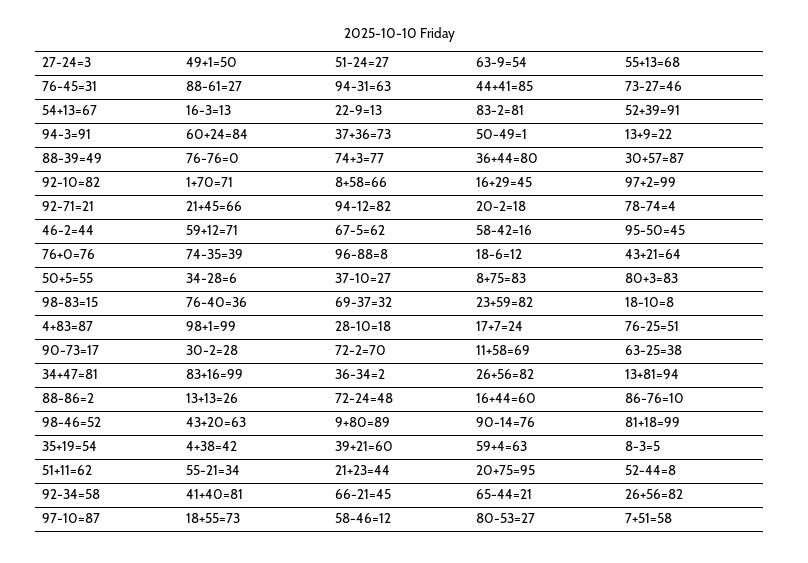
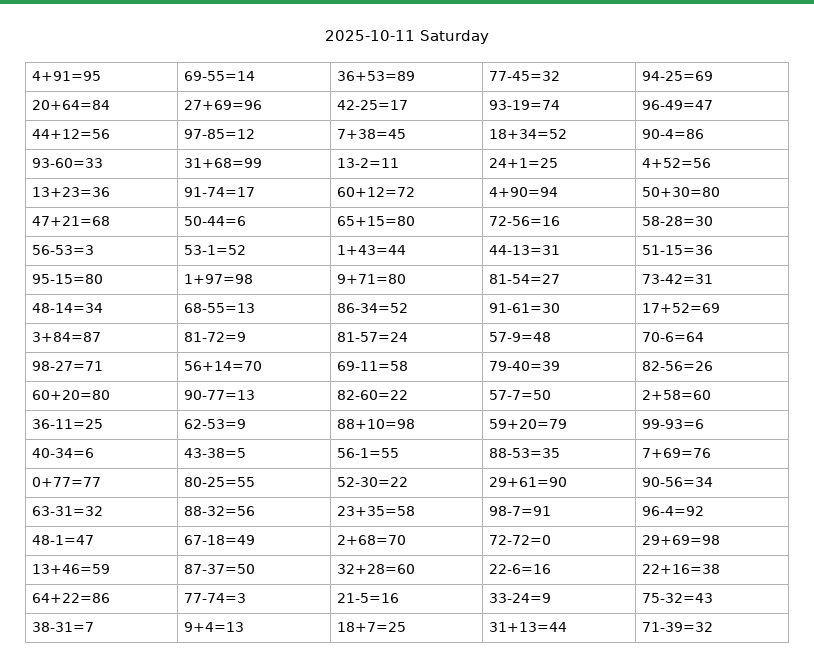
- 2025-10-10 Friday
- 27-24=3 | 49+1=50 | 51-24=27 | 63-9=54 | 55+13=68
- 76-45=31 | 88-61=27 | 94-31=63 | 44+41=85 | 73-27=46
- 54+13=67 | 16-3=13 | 22-9=13 | 83-2=81 | 52+39=91
- 94-3=91 | 60+24=84 | 37+36=73 | 50-49=1 | 13+9=22
- 88-39=49 | 76-76=0 | 74+3=77 | 36+44=80 | 30+57=87
- 92-10=82 | 1+70=71 | 8+58=66 | 16+29=45 | 97+2=99
- 92-71=21 | 21+45=66 | 94-12=82 | 20-2=18 | 78-74=4
- 46-2=44 | 59+12=71 | 67-5=62 | 58-42=16 | 95-50=45
- 76+0=76 | 74-35=39 | 96-88=8 | 18-6=12 | 43+21=64
- 50+5=55 | 34-28=6 | 37-10=27 | 8+75=83 | 80+3=83
- 98-83=15 | 76-40=36 | 69-37=32 | 23+59=82 | 18-10=8
- 4+83=87 | 98+1=99 | 28-10=18 | 17+7=24 | 76-25=51
- 90-73=17 | 30-2=28 | 72-2=70 | 11+58=69 | 63-25=38
- 34+47=81 | 83+16=99 | 36-34=2 | 26+56=82 | 13+81=94
- 88-86=2 | 13+13=26 | 72-24=48 | 16+44=60 | 86-76=10
- 98-46=52 | 43+20=63 | 9+80=89 | 90-14=76 | 81+18=99
- 35+19=54 | 4+38=42 | 39+21=60 | 59+4=63 | 8-3=5
- 51+11=62 | 55-21=34 | 21+23=44 | 20+75=95 | 52-44=8
- 92-34=58 | 41+40=81 | 66-21=45 | 65-44=21 | 26+56=82
- 97-10=87 | 18+55=73 | 58-46=12 | 80-53=27 | 7+51=58
+ 2025-10-11 Saturday
+ 4+91=95 | 69-55=14 | 36+53=89 | 77-45=32 | 94-25=69
+ 20+64=84 | 27+69=96 | 42-25=17 | 93-19=74 | 96-49=47
+ 44+12=56 | 97-85=12 | 7+38=45 | 18+34=52 | 90-4=86
+ 93-60=33 | 31+68=99 | 13-2=11 | 24+1=25 | 4+52=56
+ 13+23=36 | 91-74=17 | 60+12=72 | 4+90=94 | 50+30=80
+ 47+21=68 | 50-44=6 | 65+15=80 | 72-56=16 | 58-28=30
+ 56-53=3 | 53-1=52 | 1+43=44 | 44-13=31 | 51-15=36
+ 95-15=80 | 1+97=98 | 9+71=80 | 81-54=27 | 73-42=31
+ 48-14=34 | 68-55=13 | 86-34=52 | 91-61=30 | 17+52=69
+ 3+84=87 | 81-72=9 | 81-57=24 | 57-9=48 | 70-6=64
+ 98-27=71 | 56+14=70 | 69-11=58 | 79-40=39 | 82-56=26
+ 60+20=80 | 90-77=13 | 82-60=22 | 57-7=50 | 2+58=60
+ 36-11=25 | 62-53=9 | 88+10=98 | 59+20=79 | 99-93=6
+ 40-34=6 | 43-38=5 | 56-1=55 | 88-53=35 | 7+69=76
+ 0+77=77 | 80-25=55 | 52-30=22 | 29+61=90 | 90-56=34
+ 63-31=32 | 88-32=56 | 23+35=58 | 98-7=91 | 96-4=92
+ 48-1=47 | 67-18=49 | 2+68=70 | 72-72=0 | 29+69=98
+ 13+46=59 | 87-37=50 | 32+28=60 | 22-6=16 | 22+16=38
+ 64+22=86 | 77-74=3 | 21-5=16 | 33-24=9 | 75-32=43
+ 38-31=7 | 9+4=13 | 18+7=25 | 31+13=44 | 71-39=32

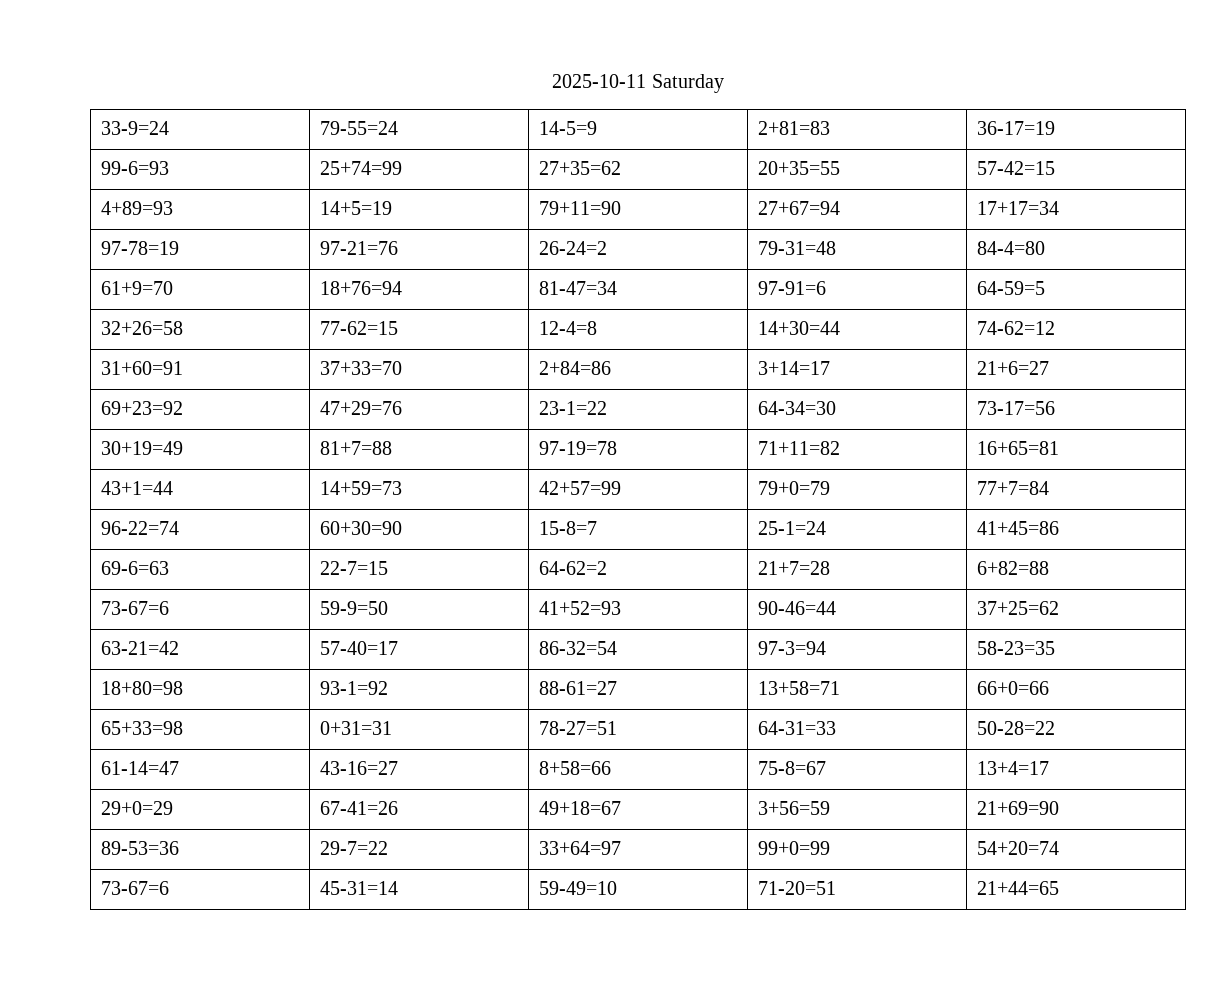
- 4+91=95 | 69-55=14 | 36+53=89 | 77-45=32 | 94-25=69
- 20+64=84 | 27+69=96 | 42-25=17 | 93-19=74 | 96-49=47
- 44+12=56 | 97-85=12 | 7+38=45 | 18+34=52 | 90-4=86
- 93-60=33 | 31+68=99 | 13-2=11 | 24+1=25 | 4+52=56
- 13+23=36 | 91-74=17 | 60+12=72 | 4+90=94 | 50+30=80
- 47+21=68 | 50-44=6 | 65+15=80 | 72-56=16 | 58-28=30
- 56-53=3 | 53-1=52 | 1+43=44 | 44-13=31 | 51-15=36
- 95-15=80 | 1+97=98 | 9+71=80 | 81-54=27 | 73-42=31
- 48-14=34 | 68-55=13 | 86-34=52 | 91-61=30 | 17+52=69
- 3+84=87 | 81-72=9 | 81-57=24 | 57-9=48 | 70-6=64
- 98-27=71 | 56+14=70 | 69-11=58 | 79-40=39 | 82-56=26
- 60+20=80 | 90-77=13 | 82-60=22 | 57-7=50 | 2+58=60
- 36-11=25 | 62-53=9 | 88+10=98 | 59+20=79 | 99-93=6
- 40-34=6 | 43-38=5 | 56-1=55 | 88-53=35 | 7+69=76
- 0+77=77 | 80-25=55 | 52-30=22 | 29+61=90 | 90-56=34
- 63-31=32 | 88-32=56 | 23+35=58 | 98-7=91 | 96-4=92
- 48-1=47 | 67-18=49 | 2+68=70 | 72-72=0 | 29+69=98
- 13+46=59 | 87-37=50 | 32+28=60 | 22-6=16 | 22+16=38
- 64+22=86 | 77-74=3 | 21-5=16 | 33-24=9 | 75-32=43
- 38-31=7 | 9+4=13 | 18+7=25 | 31+13=44 | 71-39=32
+ 33-9=24 | 79-55=24 | 14-5=9 | 2+81=83 | 36-17=19
+ 99-6=93 | 25+74=99 | 27+35=62 | 20+35=55 | 57-42=15
+ 4+89=93 | 14+5=19 | 79+11=90 | 27+67=94 | 17+17=34
+ 97-78=19 | 97-21=76 | 26-24=2 | 79-31=48 | 84-4=80
+ 61+9=70 | 18+76=94 | 81-47=34 | 97-91=6 | 64-59=5
+ 32+26=58 | 77-62=15 | 12-4=8 | 14+30=44 | 74-62=12
+ 31+60=91 | 37+33=70 | 2+84=86 | 3+14=17 | 21+6=27
+ 69+23=92 | 47+29=76 | 23-1=22 | 64-34=30 | 73-17=56
+ 30+19=49 | 81+7=88 | 97-19=78 | 71+11=82 | 16+65=81
+ 43+1=44 | 14+59=73 | 42+57=99 | 79+0=79 | 77+7=84
+ 96-22=74 | 60+30=90 | 15-8=7 | 25-1=24 | 41+45=86
+ 69-6=63 | 22-7=15 | 64-62=2 | 21+7=28 | 6+82=88
+ 73-67=6 | 59-9=50 | 41+52=93 | 90-46=44 | 37+25=62
+ 63-21=42 | 57-40=17 | 86-32=54 | 97-3=94 | 58-23=35
+ 18+80=98 | 93-1=92 | 88-61=27 | 13+58=71 | 66+0=66
+ 65+33=98 | 0+31=31 | 78-27=51 | 64-31=33 | 50-28=22
+ 61-14=47 | 43-16=27 | 8+58=66 | 75-8=67 | 13+4=17
+ 29+0=29 | 67-41=26 | 49+18=67 | 3+56=59 | 21+69=90
+ 89-53=36 | 29-7=22 | 33+64=97 | 99+0=99 | 54+20=74
+ 73-67=6 | 45-31=14 | 59-49=10 | 71-20=51 | 21+44=65

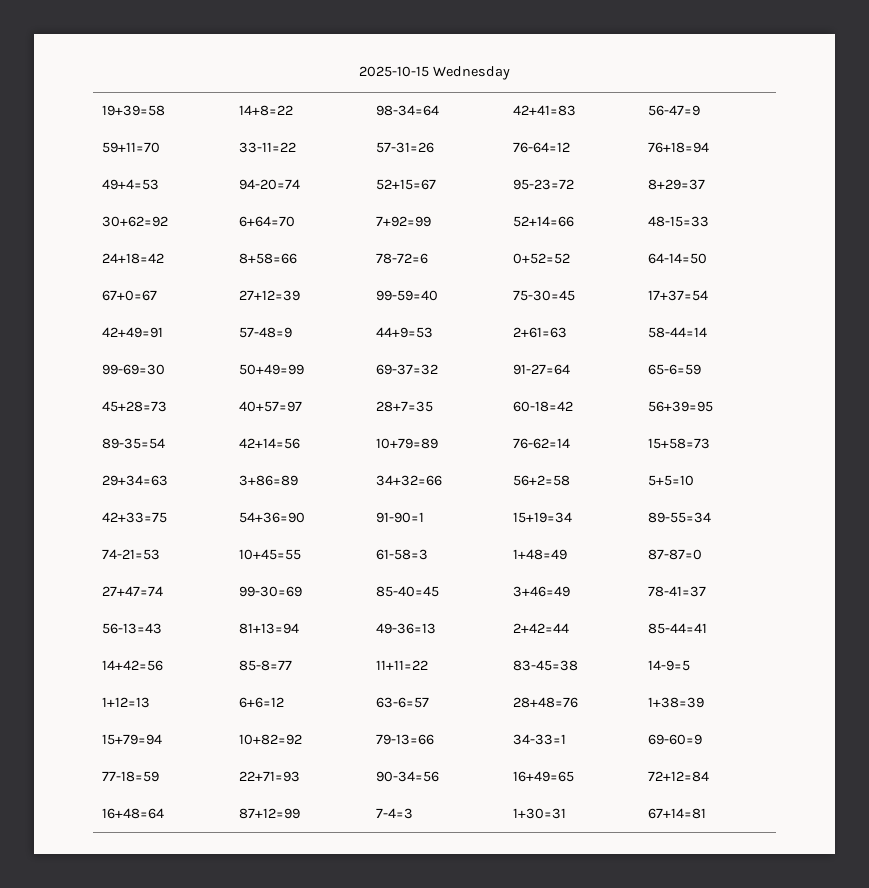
- 2025-10-11 Saturday
- 33-9=24 | 79-55=24 | 14-5=9 | 2+81=83 | 36-17=19
- 99-6=93 | 25+74=99 | 27+35=62 | 20+35=55 | 57-42=15
- 4+89=93 | 14+5=19 | 79+11=90 | 27+67=94 | 17+17=34
- 97-78=19 | 97-21=76 | 26-24=2 | 79-31=48 | 84-4=80
- 61+9=70 | 18+76=94 | 81-47=34 | 97-91=6 | 64-59=5
- 32+26=58 | 77-62=15 | 12-4=8 | 14+30=44 | 74-62=12
- 31+60=91 | 37+33=70 | 2+84=86 | 3+14=17 | 21+6=27
- 69+23=92 | 47+29=76 | 23-1=22 | 64-34=30 | 73-17=56
- 30+19=49 | 81+7=88 | 97-19=78 | 71+11=82 | 16+65=81
- 43+1=44 | 14+59=73 | 42+57=99 | 79+0=79 | 77+7=84
- 96-22=74 | 60+30=90 | 15-8=7 | 25-1=24 | 41+45=86
- 69-6=63 | 22-7=15 | 64-62=2 | 21+7=28 | 6+82=88
- 73-67=6 | 59-9=50 | 41+52=93 | 90-46=44 | 37+25=62
- 63-21=42 | 57-40=17 | 86-32=54 | 97-3=94 | 58-23=35
- 18+80=98 | 93-1=92 | 88-61=27 | 13+58=71 | 66+0=66
- 65+33=98 | 0+31=31 | 78-27=51 | 64-31=33 | 50-28=22
- 61-14=47 | 43-16=27 | 8+58=66 | 75-8=67 | 13+4=17
- 29+0=29 | 67-41=26 | 49+18=67 | 3+56=59 | 21+69=90
- 89-53=36 | 29-7=22 | 33+64=97 | 99+0=99 | 54+20=74
- 73-67=6 | 45-31=14 | 59-49=10 | 71-20=51 | 21+44=65
+ 2025-10-15 Wednesday
+ 19+39=58 | 14+8=22 | 98-34=64 | 42+41=83 | 56-47=9
+ 59+11=70 | 33-11=22 | 57-31=26 | 76-64=12 | 76+18=94
+ 49+4=53 | 94-20=74 | 52+15=67 | 95-23=72 | 8+29=37
+ 30+62=92 | 6+64=70 | 7+92=99 | 52+14=66 | 48-15=33
+ 24+18=42 | 8+58=66 | 78-72=6 | 0+52=52 | 64-14=50
+ 67+0=67 | 27+12=39 | 99-59=40 | 75-30=45 | 17+37=54
+ 42+49=91 | 57-48=9 | 44+9=53 | 2+61=63 | 58-44=14
+ 99-69=30 | 50+49=99 | 69-37=32 | 91-27=64 | 65-6=59
+ 45+28=73 | 40+57=97 | 28+7=35 | 60-18=42 | 56+39=95
+ 89-35=54 | 42+14=56 | 10+79=89 | 76-62=14 | 15+58=73
+ 29+34=63 | 3+86=89 | 34+32=66 | 56+2=58 | 5+5=10
+ 42+33=75 | 54+36=90 | 91-90=1 | 15+19=34 | 89-55=34
+ 74-21=53 | 10+45=55 | 61-58=3 | 1+48=49 | 87-87=0
+ 27+47=74 | 99-30=69 | 85-40=45 | 3+46=49 | 78-41=37
+ 56-13=43 | 81+13=94 | 49-36=13 | 2+42=44 | 85-44=41
+ 14+42=56 | 85-8=77 | 11+11=22 | 83-45=38 | 14-9=5
+ 1+12=13 | 6+6=12 | 63-6=57 | 28+48=76 | 1+38=39
+ 15+79=94 | 10+82=92 | 79-13=66 | 34-33=1 | 69-60=9
+ 77-18=59 | 22+71=93 | 90-34=56 | 16+49=65 | 72+12=84
+ 16+48=64 | 87+12=99 | 7-4=3 | 1+30=31 | 67+14=81

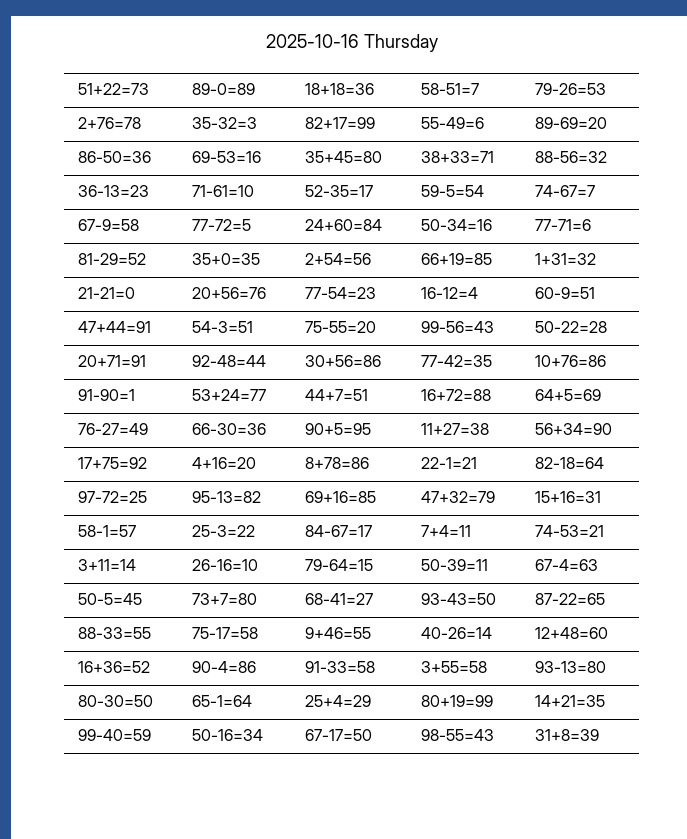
- 2025-10-15 Wednesday
- 19+39=58 | 14+8=22 | 98-34=64 | 42+41=83 | 56-47=9
- 59+11=70 | 33-11=22 | 57-31=26 | 76-64=12 | 76+18=94
- 49+4=53 | 94-20=74 | 52+15=67 | 95-23=72 | 8+29=37
- 30+62=92 | 6+64=70 | 7+92=99 | 52+14=66 | 48-15=33
- 24+18=42 | 8+58=66 | 78-72=6 | 0+52=52 | 64-14=50
- 67+0=67 | 27+12=39 | 99-59=40 | 75-30=45 | 17+37=54
- 42+49=91 | 57-48=9 | 44+9=53 | 2+61=63 | 58-44=14
- 99-69=30 | 50+49=99 | 69-37=32 | 91-27=64 | 65-6=59
- 45+28=73 | 40+57=97 | 28+7=35 | 60-18=42 | 56+39=95
- 89-35=54 | 42+14=56 | 10+79=89 | 76-62=14 | 15+58=73
- 29+34=63 | 3+86=89 | 34+32=66 | 56+2=58 | 5+5=10
- 42+33=75 | 54+36=90 | 91-90=1 | 15+19=34 | 89-55=34
- 74-21=53 | 10+45=55 | 61-58=3 | 1+48=49 | 87-87=0
- 27+47=74 | 99-30=69 | 85-40=45 | 3+46=49 | 78-41=37
- 56-13=43 | 81+13=94 | 49-36=13 | 2+42=44 | 85-44=41
- 14+42=56 | 85-8=77 | 11+11=22 | 83-45=38 | 14-9=5
- 1+12=13 | 6+6=12 | 63-6=57 | 28+48=76 | 1+38=39
- 15+79=94 | 10+82=92 | 79-13=66 | 34-33=1 | 69-60=9
- 77-18=59 | 22+71=93 | 90-34=56 | 16+49=65 | 72+12=84
- 16+48=64 | 87+12=99 | 7-4=3 | 1+30=31 | 67+14=81
+ 2025-10-16 Thursday
+ 51+22=73 | 89-0=89 | 18+18=36 | 58-51=7 | 79-26=53
+ 2+76=78 | 35-32=3 | 82+17=99 | 55-49=6 | 89-69=20
+ 86-50=36 | 69-53=16 | 35+45=80 | 38+33=71 | 88-56=32
+ 36-13=23 | 71-61=10 | 52-35=17 | 59-5=54 | 74-67=7
+ 67-9=58 | 77-72=5 | 24+60=84 | 50-34=16 | 77-71=6
+ 81-29=52 | 35+0=35 | 2+54=56 | 66+19=85 | 1+31=32
+ 21-21=0 | 20+56=76 | 77-54=23 | 16-12=4 | 60-9=51
+ 47+44=91 | 54-3=51 | 75-55=20 | 99-56=43 | 50-22=28
+ 20+71=91 | 92-48=44 | 30+56=86 | 77-42=35 | 10+76=86
+ 91-90=1 | 53+24=77 | 44+7=51 | 16+72=88 | 64+5=69
+ 76-27=49 | 66-30=36 | 90+5=95 | 11+27=38 | 56+34=90
+ 17+75=92 | 4+16=20 | 8+78=86 | 22-1=21 | 82-18=64
+ 97-72=25 | 95-13=82 | 69+16=85 | 47+32=79 | 15+16=31
+ 58-1=57 | 25-3=22 | 84-67=17 | 7+4=11 | 74-53=21
+ 3+11=14 | 26-16=10 | 79-64=15 | 50-39=11 | 67-4=63
+ 50-5=45 | 73+7=80 | 68-41=27 | 93-43=50 | 87-22=65
+ 88-33=55 | 75-17=58 | 9+46=55 | 40-26=14 | 12+48=60
+ 16+36=52 | 90-4=86 | 91-33=58 | 3+55=58 | 93-13=80
+ 80-30=50 | 65-1=64 | 25+4=29 | 80+19=99 | 14+21=35
+ 99-40=59 | 50-16=34 | 67-17=50 | 98-55=43 | 31+8=39

